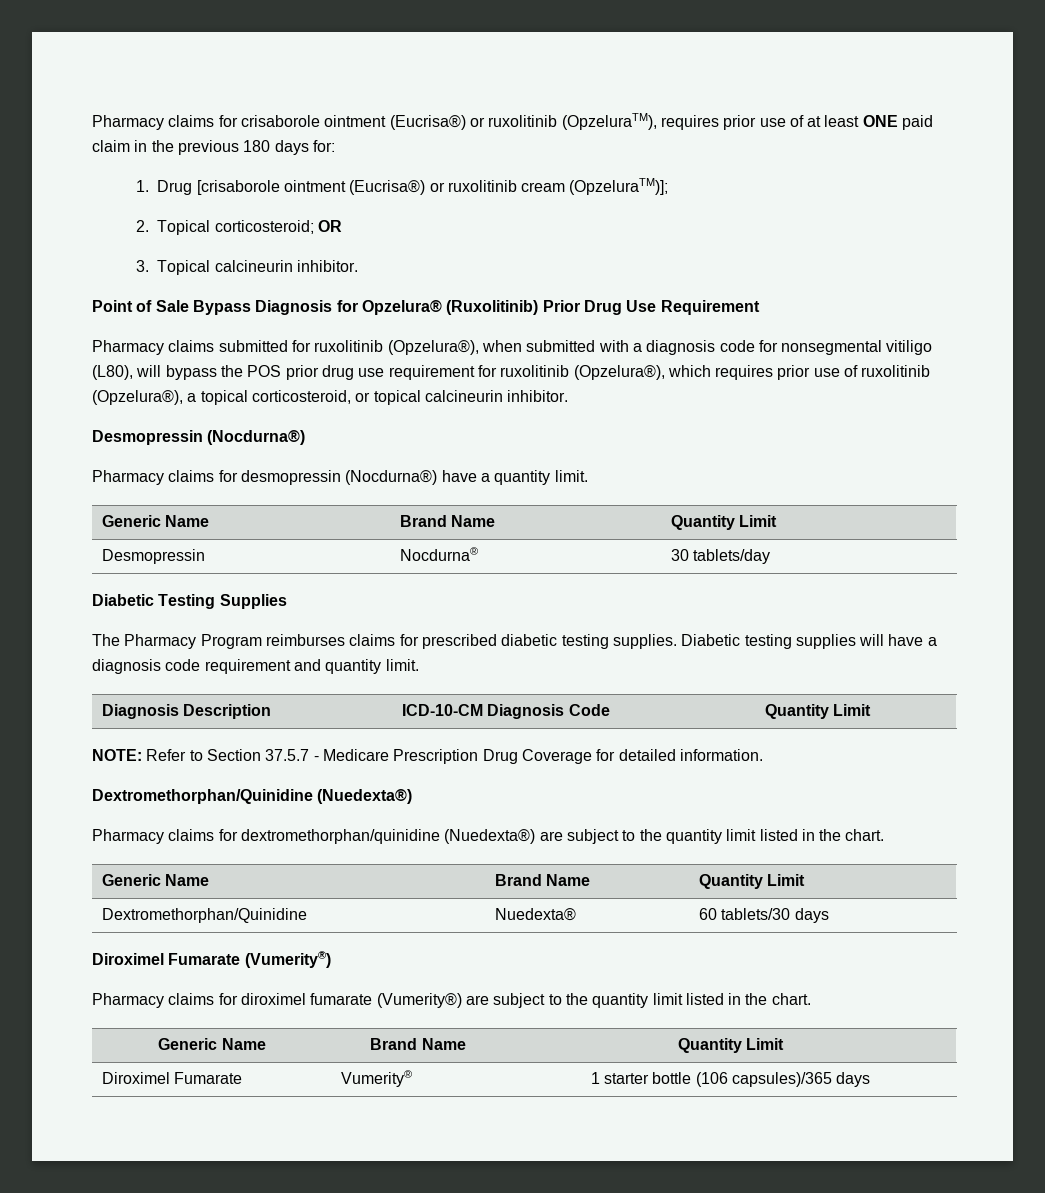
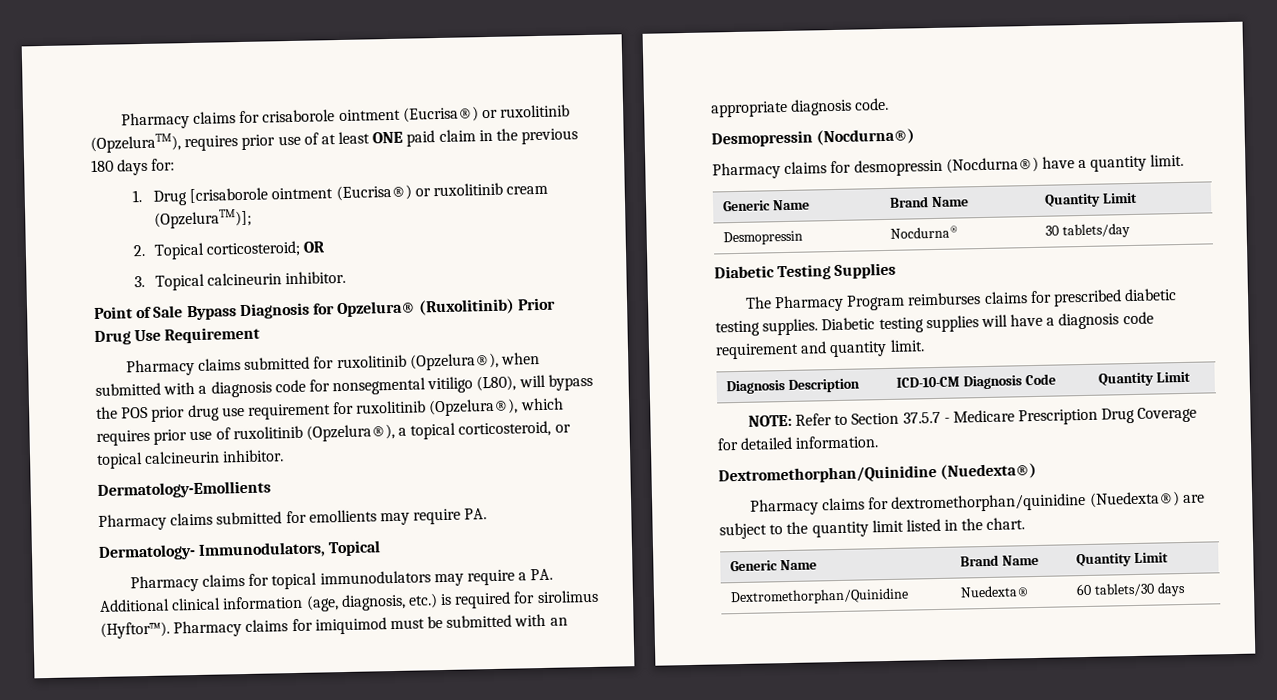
+ Dermatology-Emollients
+ Pharmacy claims submitted for emollients may require PA.
+ Dermatology- Immunodulators, Topical
+ Pharmacy claims for topical immunodulators may require a PA. Additional clinical information (age, diagnosis, etc.) is required for sirolimus (Hyftor™). Pharmacy claims for imiquimod must be submitted with an appropriate diagnosis code.
- Diroximel Fumarate (Vumerity®)
- Pharmacy claims for diroximel fumarate (Vumerity®) are subject to the quantity limit listed in the chart.
- Generic Name | Brand Name | Quantity Limit
- Diroximel Fumarate | Vumerity® | 1 starter bottle (106 capsules)/365 days

